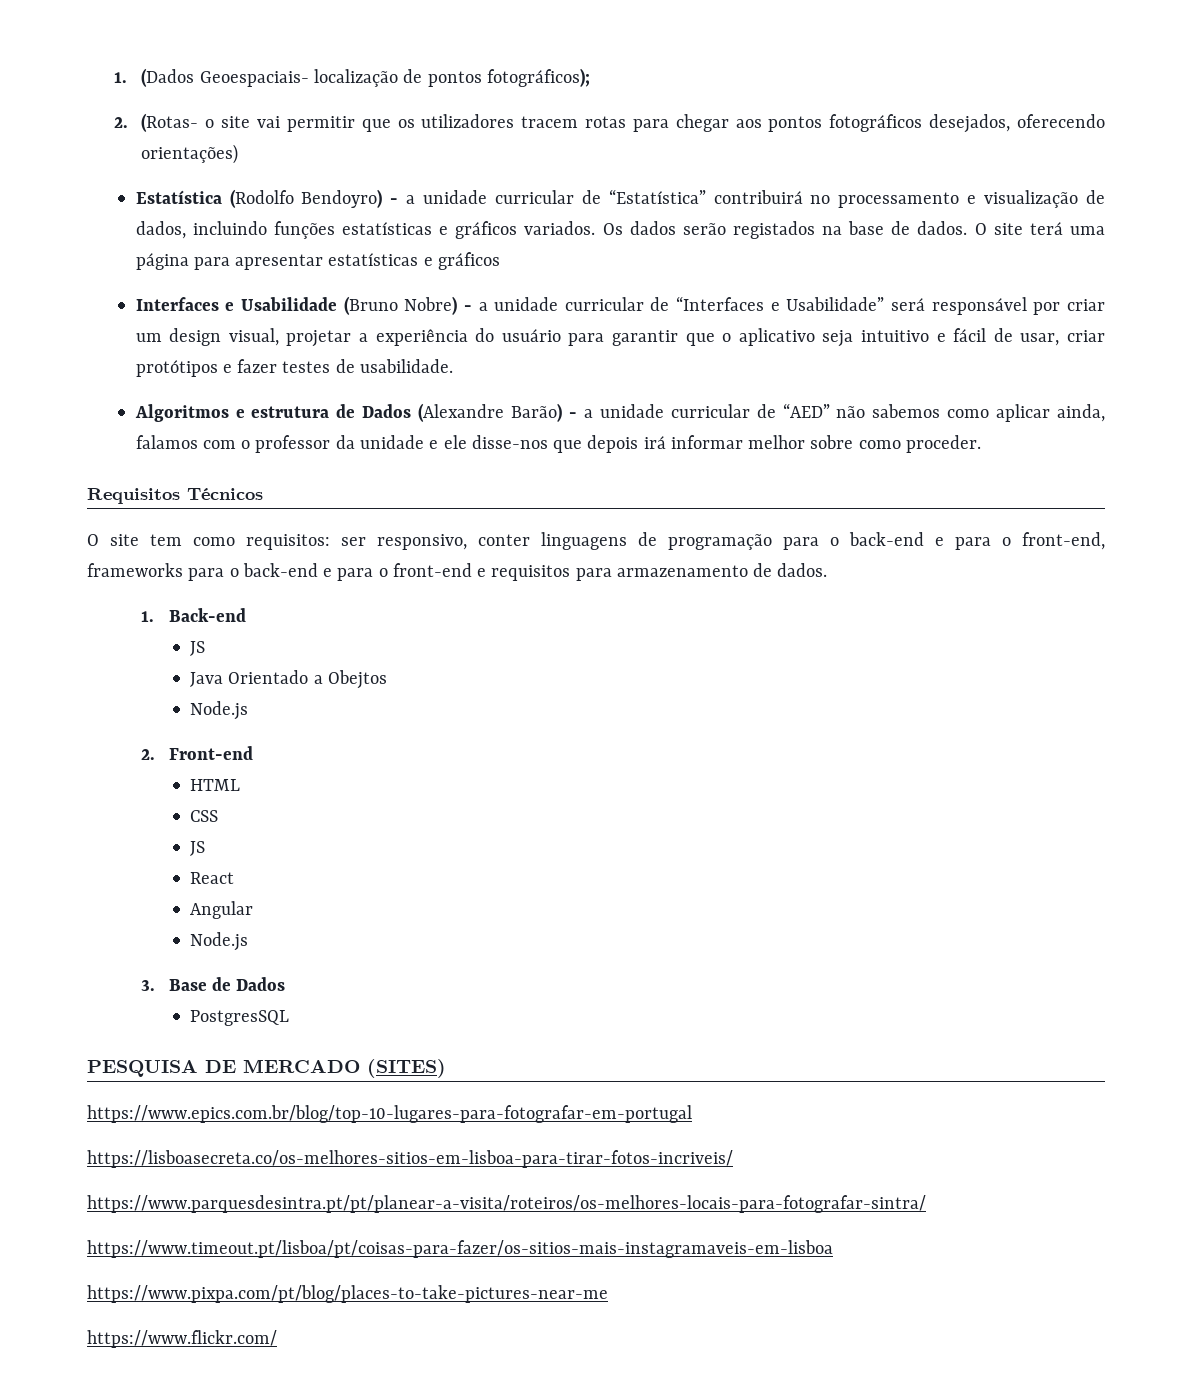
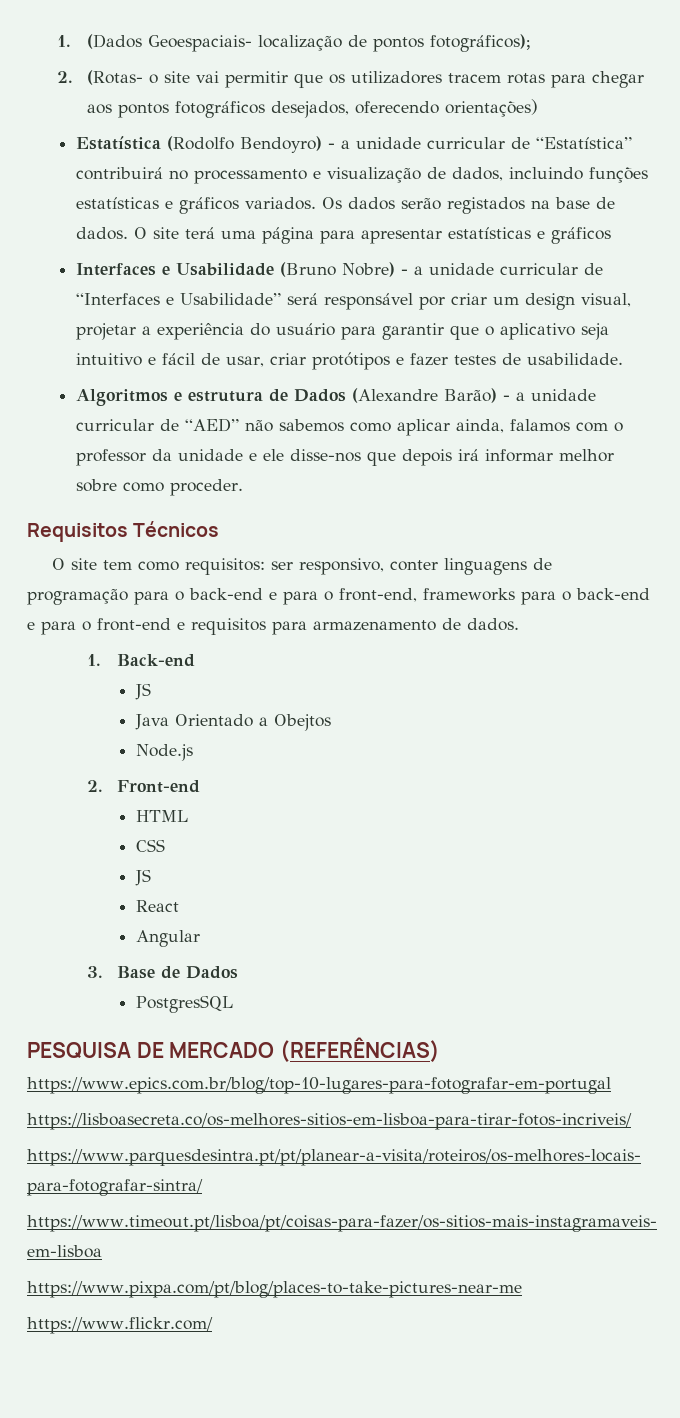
  Angular
- Node.js
- PESQUISA DE MERCADO (SITES)
+ PESQUISA DE MERCADO (REFERÊNCIAS)

